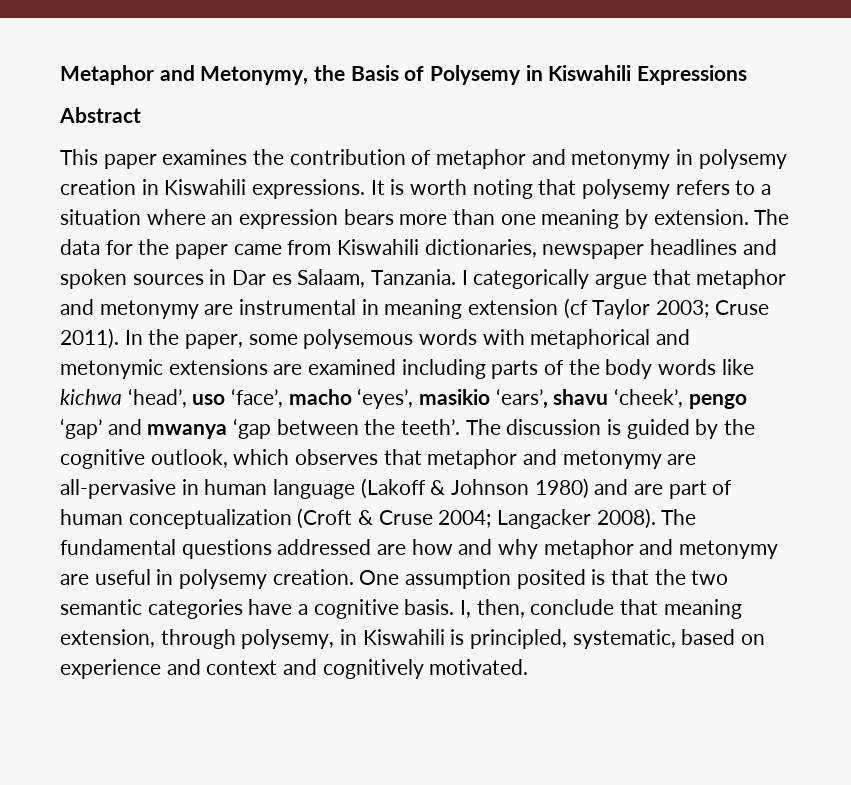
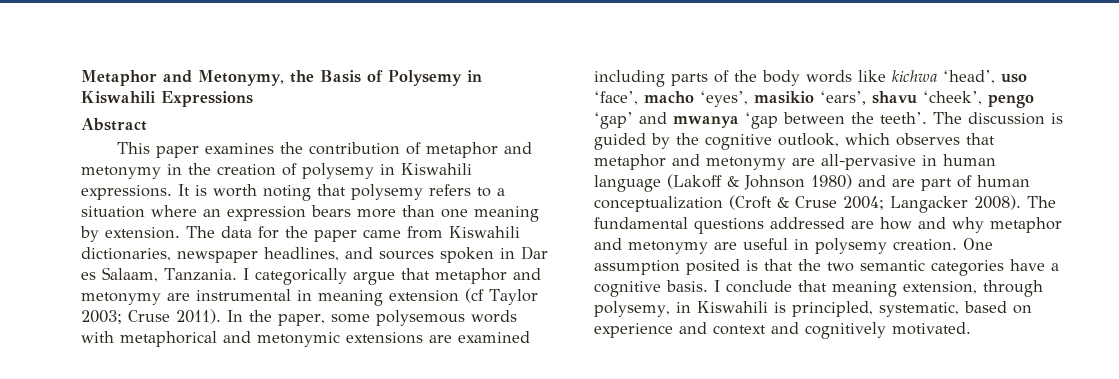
- This paper examines the contribution of metaphor and metonymy in polysemy creation in Kiswahili expressions.
+ This paper examines the contribution of metaphor and metonymy in the creation of polysemy in Kiswahili expressions.
- The data for the paper came from Kiswahili dictionaries, newspaper headlines and spoken sources in Dar es Salaam, Tanzania.
+ The data for the paper came from Kiswahili dictionaries, newspaper headlines, and sources spoken in Dar es Salaam, Tanzania.
- I, then, conclude that meaning extension, through polysemy, in Kiswahili is principled, systematic, based on experience and context and cognitively motivated.
+ I conclude that meaning extension, through polysemy, in Kiswahili is principled, systematic, based on experience and context and cognitively motivated.

